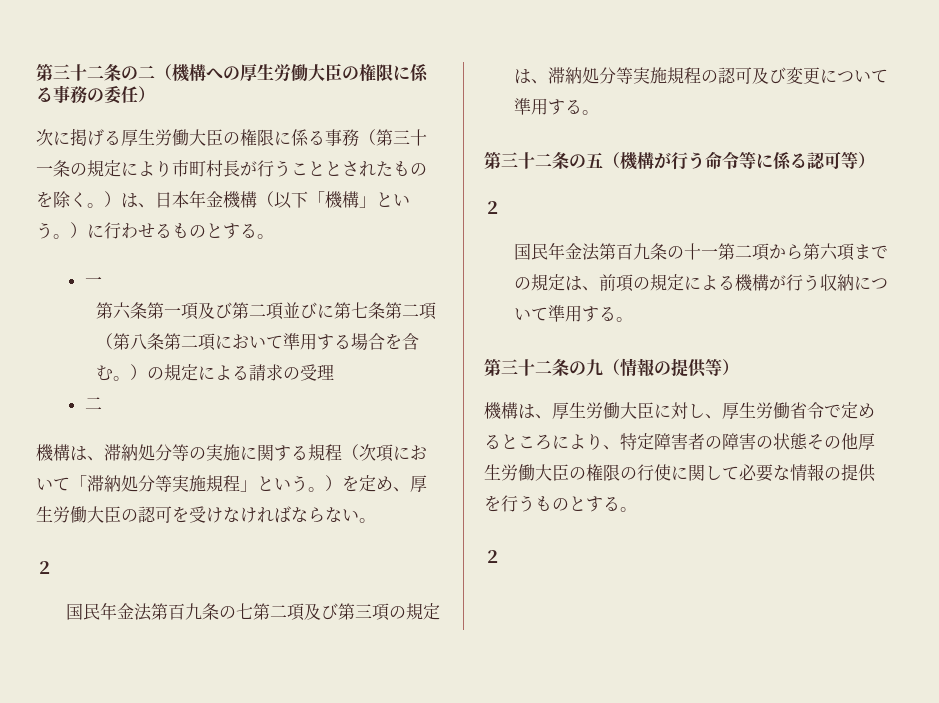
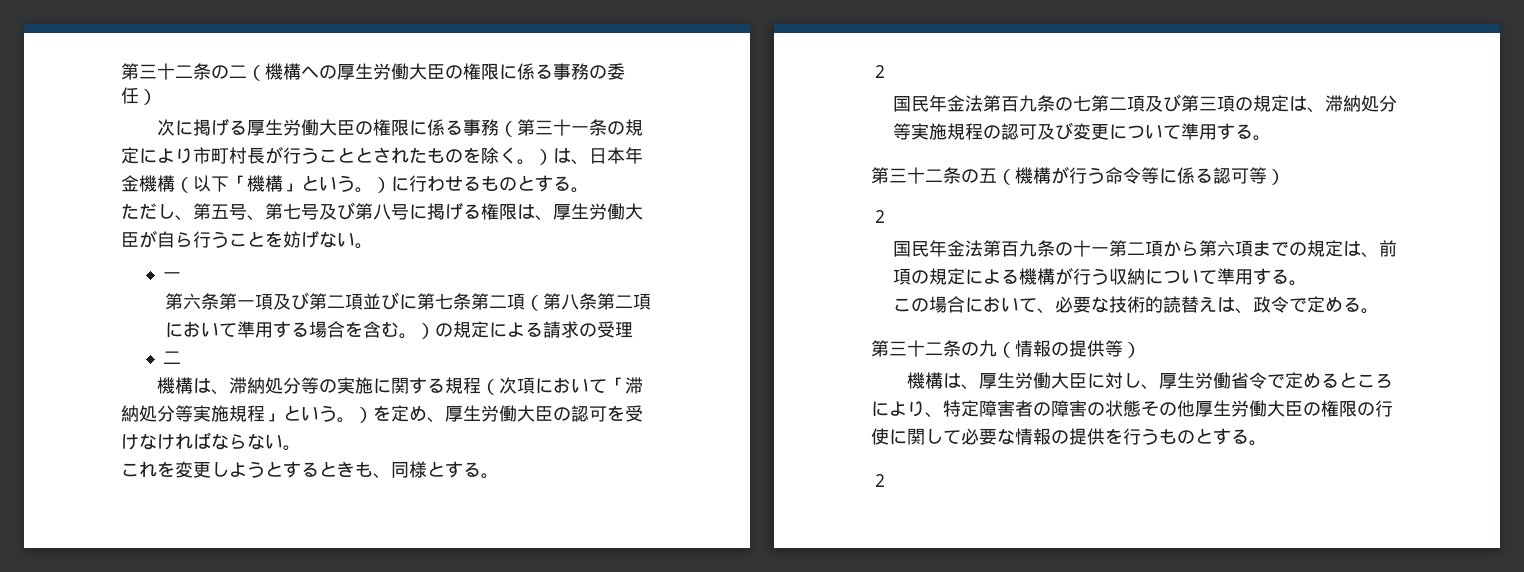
+ ただし、第五号、第七号及び第八号に掲げる権限は、厚生労働大臣が自ら行うことを妨げない。
+ これを変更しようとするときも、同様とする。
+ この場合において、必要な技術的読替えは、政令で定める。

